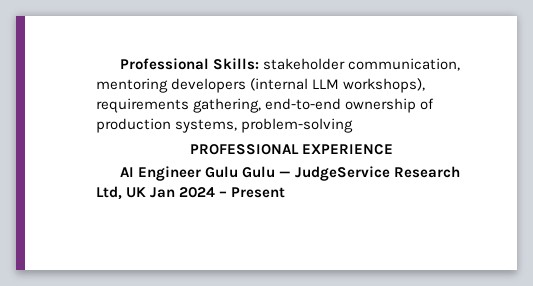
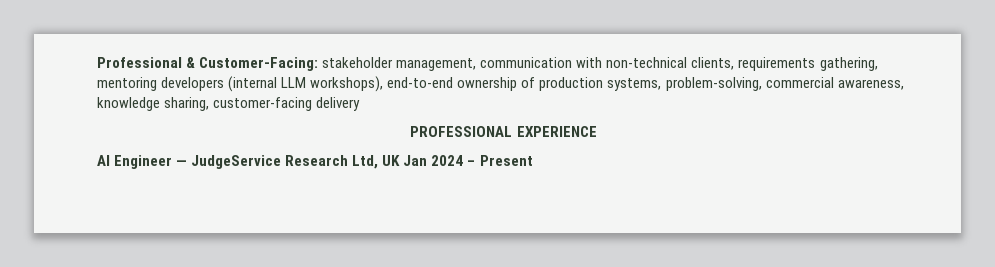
- Professional Skills: stakeholder communication, mentoring developers (internal LLM workshops), requirements gathering, end-to-end ownership of production systems, problem-solving
+ Professional & Customer-Facing: stakeholder management, communication with non-technical clients, requirements gathering, mentoring developers (internal LLM workshops), end-to-end ownership of production systems, problem-solving, commercial awareness, knowledge sharing, customer-facing delivery
- AI Engineer Gulu Gulu — JudgeService Research Ltd, UK Jan 2024 – Present
+ AI Engineer — JudgeService Research Ltd, UK Jan 2024 – Present

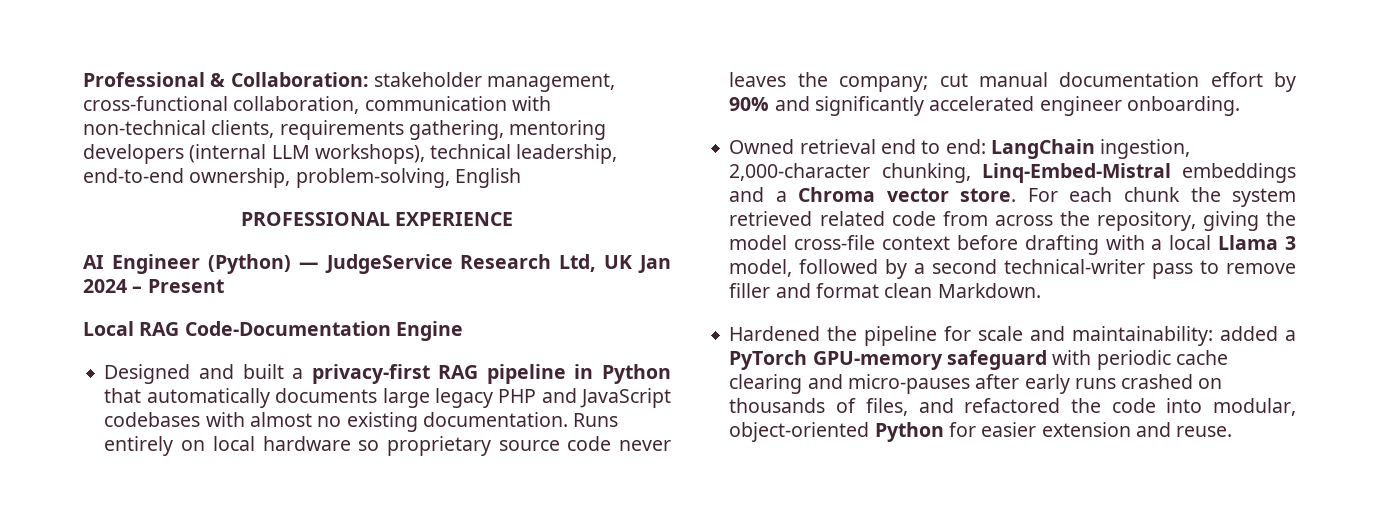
- Professional & Customer-Facing: stakeholder management, communication with non-technical clients, requirements gathering, mentoring developers (internal LLM workshops), end-to-end ownership of production systems, problem-solving, commercial awareness, knowledge sharing, customer-facing delivery
+ Professional & Collaboration: stakeholder management, cross-functional collaboration, communication with non-technical clients, requirements gathering, mentoring developers (internal LLM workshops), technical leadership, end-to-end ownership, problem-solving, English
- AI Engineer — JudgeService Research Ltd, UK Jan 2024 – Present
+ AI Engineer (Python) — JudgeService Research Ltd, UK Jan 2024 – Present
+ Local RAG Code-Documentation Engine
+ Designed and built a privacy-first RAG pipeline in Python that automatically documents large legacy PHP and JavaScript codebases with almost no existing documentation. Runs entirely on local hardware so proprietary source code never leaves the company; cut manual documentation effort by 90% and significantly accelerated engineer onboarding.
+ Owned retrieval end to end: LangChain ingestion, 2,000-character chunking, Linq-Embed-Mistral embeddings and a Chroma vector store. For each chunk the system retrieved related code from across the repository, giving the model cross-file context before drafting with a local Llama 3 model, followed by a second technical-writer pass to remove filler and format clean Markdown.
+ Hardened the pipeline for scale and maintainability: added a PyTorch GPU-memory safeguard with periodic cache clearing and micro-pauses after early runs crashed on thousands of files, and refactored the code into modular, object-oriented Python for easier extension and reuse.

